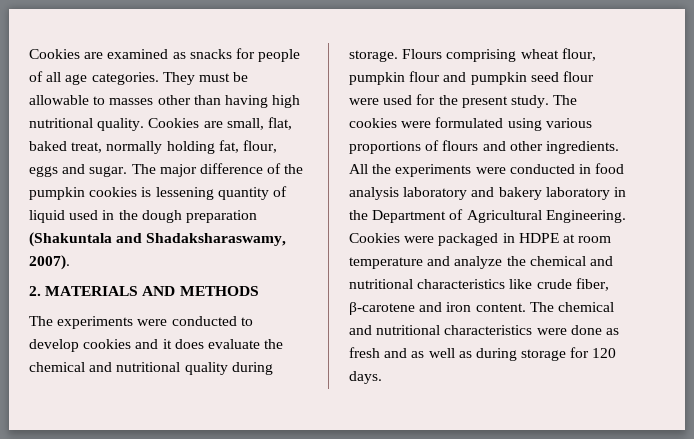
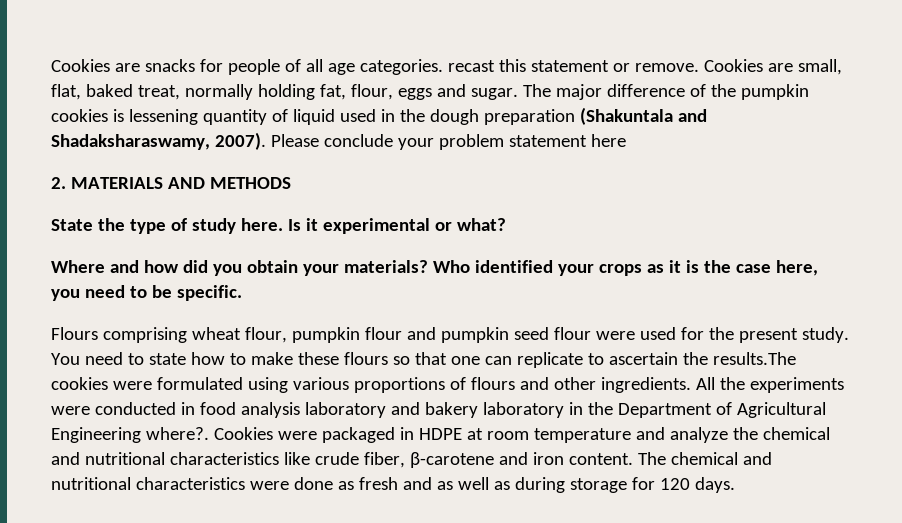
- Cookies are examined as snacks for people of all age categories. They must be allowable to masses other than having high nutritional quality.
+ Cookies are snacks for people of all age categories. recast this statement or remove.
- The major difference of the pumpkin cookies is lessening quantity of liquid used in the dough preparation (Shakuntala and Shadaksharaswamy, 2007).
+ The major difference of the pumpkin cookies is lessening quantity of liquid used in the dough preparation (Shakuntala and Shadaksharaswamy, 2007). Please conclude your problem statement here
  2. MATERIALS AND METHODS
- The experiments were conducted to develop cookies and it does evaluate the chemical and nutritional quality during storage. Flours comprising wheat flour, pumpkin flour and pumpkin seed flour were used for the present study.
+ State the type of study here. Is it experimental or what?
+ Where and how did you obtain your materials? Who identified your crops as it is the case here, you need to be specific.
+ Flours comprising wheat flour, pumpkin flour and pumpkin seed flour were used for the present study.
- The cookies were formulated using various proportions of flours and other ingredients.
+ You need to state how to make these flours so that one can replicate to ascertain the results.The cookies were formulated using various proportions of flours and other ingredients.
- All the experiments were conducted in food analysis laboratory and bakery laboratory in the Department of Agricultural Engineering.
+ All the experiments were conducted in food analysis laboratory and bakery laboratory in the Department of Agricultural Engineering where?.

